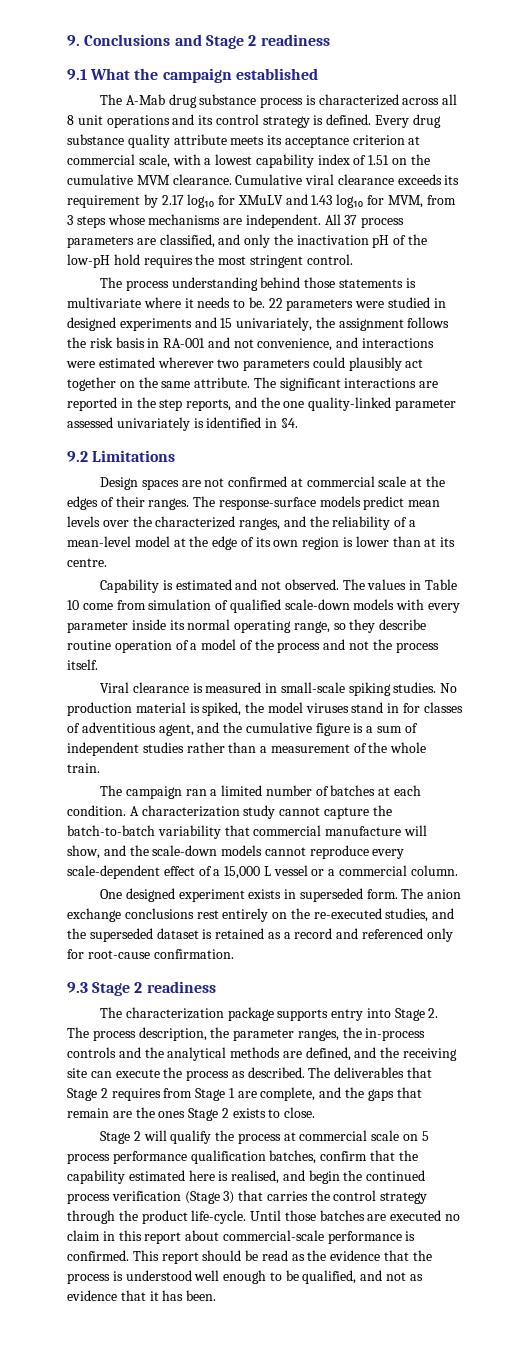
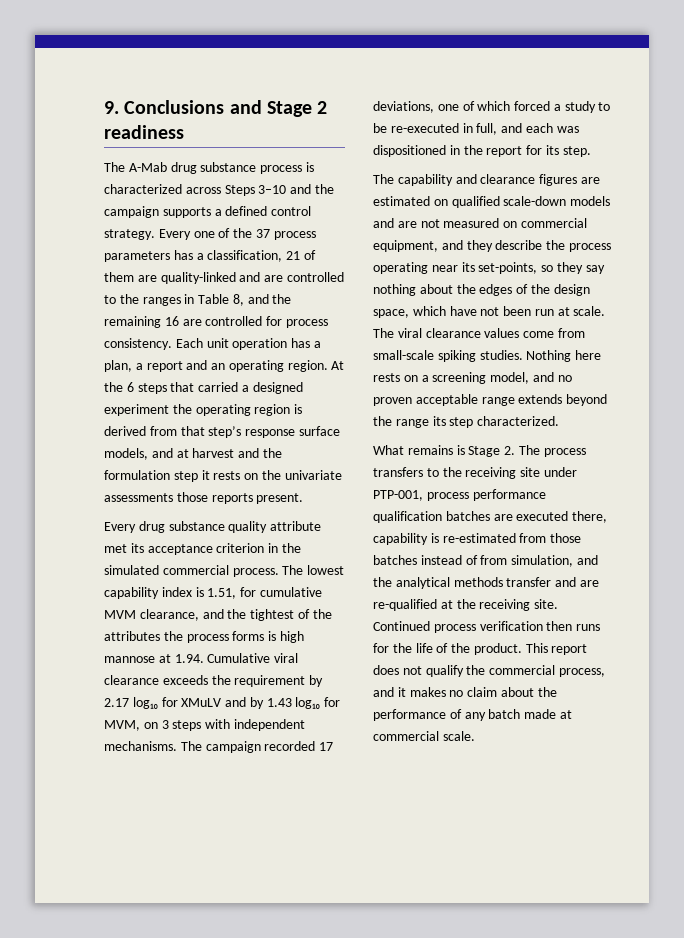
- 9.1 What the campaign established
- The A-Mab drug substance process is characterized across all 8 unit operations and its control strategy is defined. Every drug substance quality attribute meets its acceptance criterion at commercial scale, with a lowest capability index of 1.51 on the cumulative MVM clearance. Cumulative viral clearance exceeds its requirement by 2.17 log₁₀ for XMuLV and 1.43 log₁₀ for MVM, from 3 steps whose mechanisms are independent. All 37 process parameters are classified, and only the inactivation pH of the low-pH hold requires the most stringent control.
- The process understanding behind those statements is multivariate where it needs to be. 22 parameters were studied in designed experiments and 15 univariately, the assignment follows the risk basis in RA-001 and not convenience, and interactions were estimated wherever two parameters could plausibly act together on the same attribute. The significant interactions are reported in the step reports, and the one quality-linked parameter assessed univariately is identified in §4.
- 9.2 Limitations
- Design spaces are not confirmed at commercial scale at the edges of their ranges. The response-surface models predict mean levels over the characterized ranges, and the reliability of a mean-level model at the edge of its own region is lower than at its centre.
- Capability is estimated and not observed. The values in Table 10 come from simulation of qualified scale-down models with every parameter inside its normal operating range, so they describe routine operation of a model of the process and not the process itself.
- Viral clearance is measured in small-scale spiking studies. No production material is spiked, the model viruses stand in for classes of adventitious agent, and the cumulative figure is a sum of independent studies rather than a measurement of the whole train.
- The campaign ran a limited number of batches at each condition. A characterization study cannot capture the batch-to-batch variability that commercial manufacture will show, and the scale-down models cannot reproduce every scale-dependent effect of a 15,000 L vessel or a commercial column.
- One designed experiment exists in superseded form. The anion exchange conclusions rest entirely on the re-executed studies, and the superseded dataset is retained as a record and referenced only for root-cause confirmation.
- 9.3 Stage 2 readiness
- The characterization package supports entry into Stage 2. The process description, the parameter ranges, the in-process controls and the analytical methods are defined, and the receiving site can execute the process as described. The deliverables that Stage 2 requires from Stage 1 are complete, and the gaps that remain are the ones Stage 2 exists to close.
- Stage 2 will qualify the process at commercial scale on 5 process performance qualification batches, confirm that the capability estimated here is realised, and begin the continued process verification (Stage 3) that carries the control strategy through the product life-cycle. Until those batches are executed no claim in this report about commercial-scale performance is confirmed. This report should be read as the evidence that the process is understood well enough to be qualified, and not as evidence that it has been.
+ The A-Mab drug substance process is characterized across Steps 3–10 and the campaign supports a defined control strategy. Every one of the 37 process parameters has a classification, 21 of them are quality-linked and are controlled to the ranges in Table 8, and the remaining 16 are controlled for process consistency. Each unit operation has a plan, a report and an operating region. At the 6 steps that carried a designed experiment the operating region is derived from that step’s response surface models, and at harvest and the formulation step it rests on the univariate assessments those reports present.
+ Every drug substance quality attribute met its acceptance criterion in the simulated commercial process. The lowest capability index is 1.51, for cumulative MVM clearance, and the tightest of the attributes the process forms is high mannose at 1.94. Cumulative viral clearance exceeds the requirement by 2.17 log₁₀ for XMuLV and by 1.43 log₁₀ for MVM, on 3 steps with independent mechanisms. The campaign recorded 17 deviations, one of which forced a study to be re-executed in full, and each was dispositioned in the report for its step.
+ The capability and clearance figures are estimated on qualified scale-down models and are not measured on commercial equipment, and they describe the process operating near its set-points, so they say nothing about the edges of the design space, which have not been run at scale. The viral clearance values come from small-scale spiking studies. Nothing here rests on a screening model, and no proven acceptable range extends beyond the range its step characterized.
+ What remains is Stage 2. The process transfers to the receiving site under PTP-001, process performance qualification batches are executed there, capability is re-estimated from those batches instead of from simulation, and the analytical methods transfer and are re-qualified at the receiving site. Continued process verification then runs for the life of the product. This report does not qualify the commercial process, and it makes no claim about the performance of any batch made at commercial scale.

